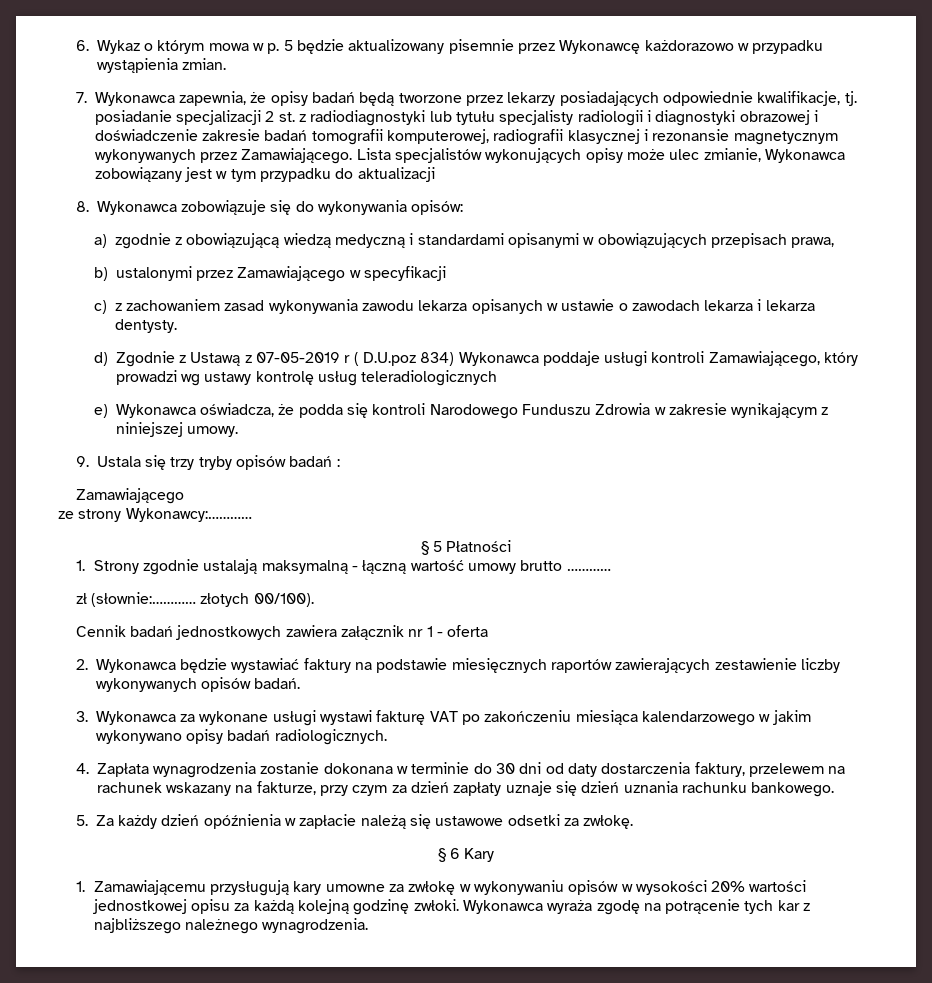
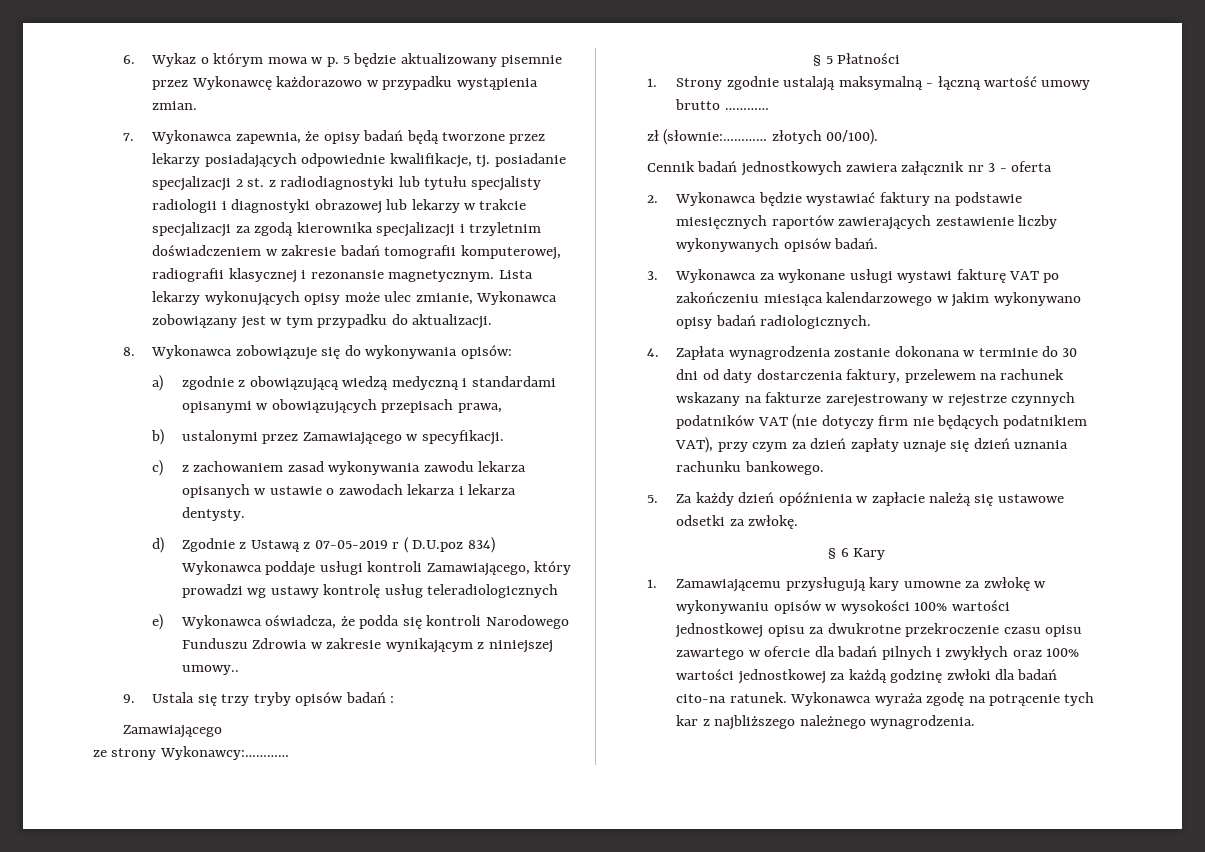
- 7. Wykonawca zapewnia, że opisy badań będą tworzone przez lekarzy posiadających odpowiednie kwalifikacje, tj. posiadanie specjalizacji 2 st. z radiodiagnostyki lub tytułu specjalisty radiologii i diagnostyki obrazowej i doświadczenie zakresie badań tomografii komputerowej, radiografii klasycznej i rezonansie magnetycznym wykonywanych przez Zamawiającego. Lista specjalistów wykonujących opisy może ulec zmianie, Wykonawca zobowiązany jest w tym przypadku do aktualizacji
+ 7. Wykonawca zapewnia, że opisy badań będą tworzone przez lekarzy posiadających odpowiednie kwalifikacje, tj. posiadanie specjalizacji 2 st. z radiodiagnostyki lub tytułu specjalisty radiologii i diagnostyki obrazowej lub lekarzy w trakcie specjalizacji za zgodą kierownika specjalizacji i trzyletnim doświadczeniem w zakresie badań tomografii komputerowej, radiografii klasycznej i rezonansie magnetycznym. Lista lekarzy wykonujących opisy może ulec zmianie, Wykonawca zobowiązany jest w tym przypadku do aktualizacji.
- b) ustalonymi przez Zamawiającego w specyfikacji
+ b) ustalonymi przez Zamawiającego w specyfikacji.
- e) Wykonawca oświadcza, że podda się kontroli Narodowego Funduszu Zdrowia w zakresie wynikającym z niniejszej umowy.
+ e) Wykonawca oświadcza, że podda się kontroli Narodowego Funduszu Zdrowia w zakresie wynikającym z niniejszej umowy..
- Cennik badań jednostkowych zawiera załącznik nr 1 - oferta
+ Cennik badań jednostkowych zawiera załącznik nr 3 - oferta
- 4. Zapłata wynagrodzenia zostanie dokonana w terminie do 30 dni od daty dostarczenia faktury, przelewem na rachunek wskazany na fakturze, przy czym za dzień zapłaty uznaje się dzień uznania rachunku bankowego.
+ 4. Zapłata wynagrodzenia zostanie dokonana w terminie do 30 dni od daty dostarczenia faktury, przelewem na rachunek wskazany na fakturze zarejestrowany w rejestrze czynnych podatników VAT (nie dotyczy firm nie będących podatnikiem VAT), przy czym za dzień zapłaty uznaje się dzień uznania rachunku bankowego.
- 1. Zamawiającemu przysługują kary umowne za zwłokę w wykonywaniu opisów w wysokości 20% wartości jednostkowej opisu za każdą kolejną godzinę zwłoki.
+ 1. Zamawiającemu przysługują kary umowne za zwłokę w wykonywaniu opisów w wysokości 100% wartości jednostkowej opisu za dwukrotne przekroczenie czasu opisu zawartego w ofercie dla badań pilnych i zwykłych oraz 100% wartości jednostkowej za każdą godzinę zwłoki dla badań cito-na ratunek.

